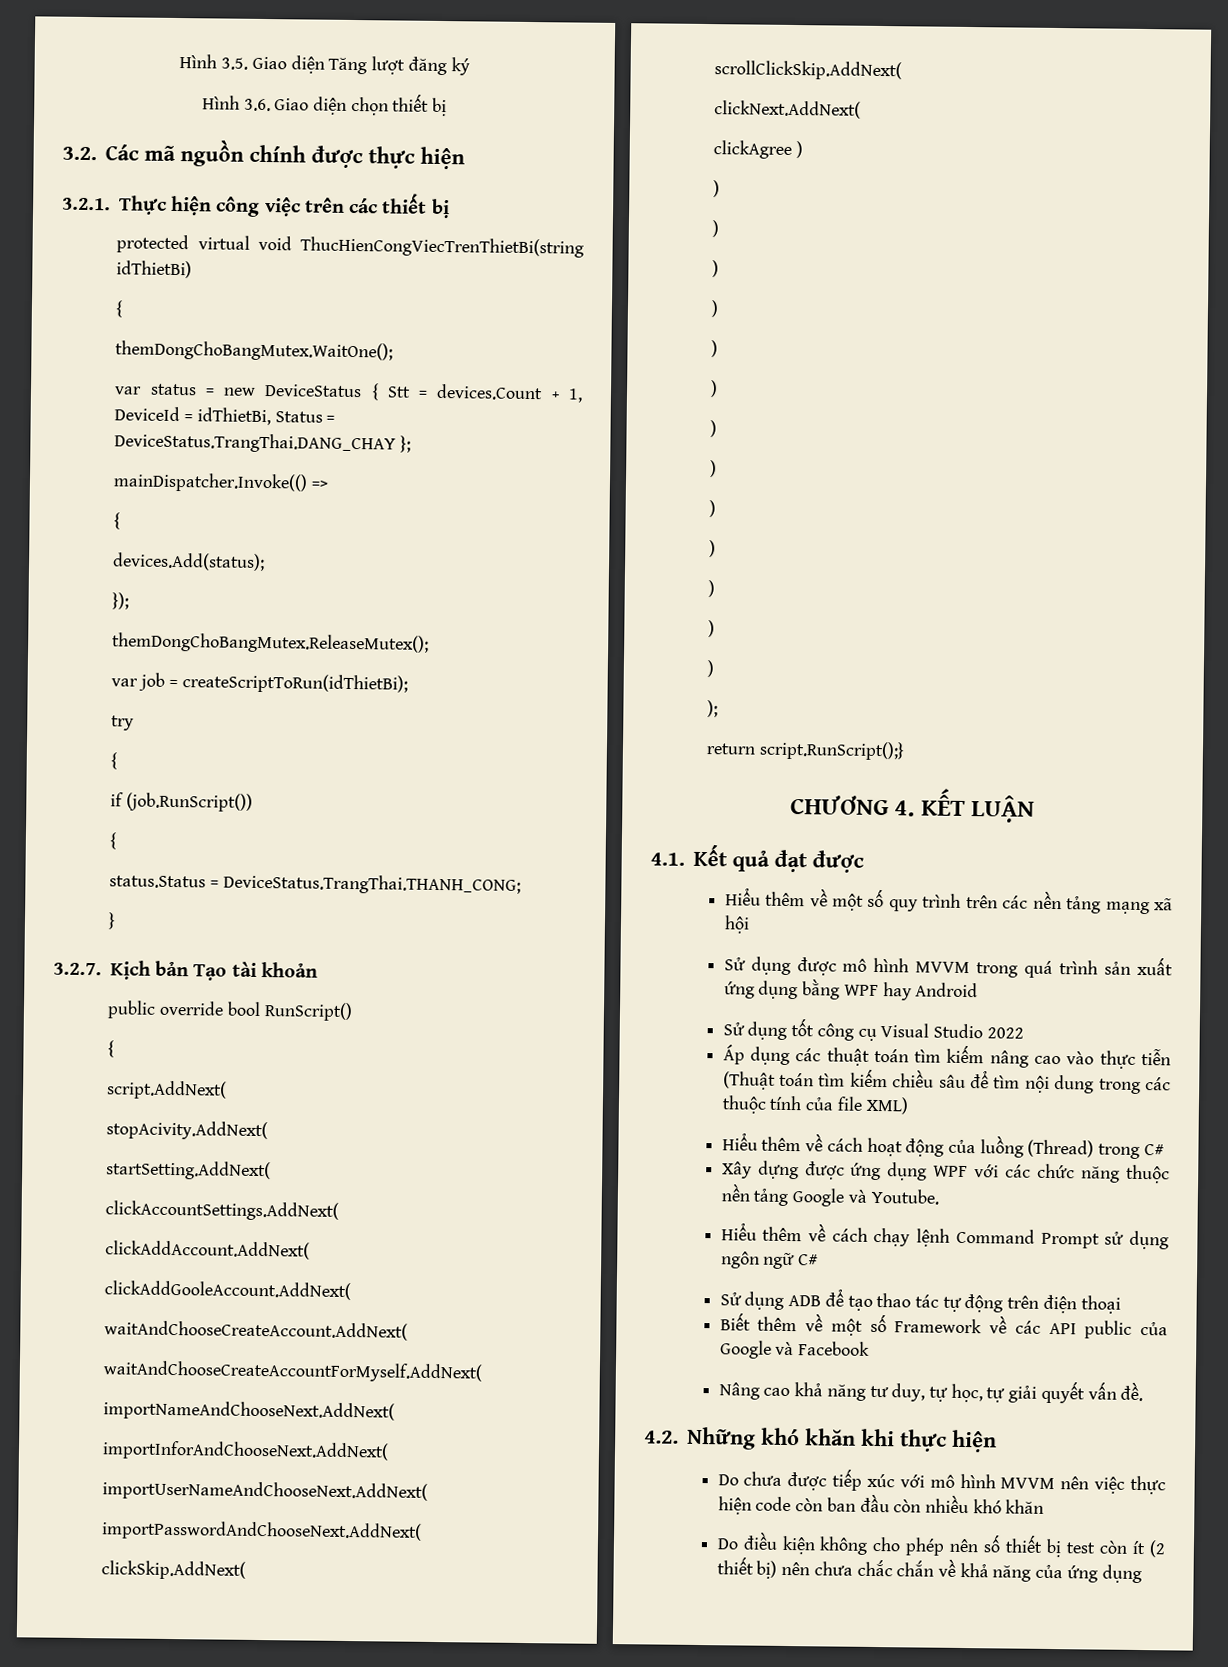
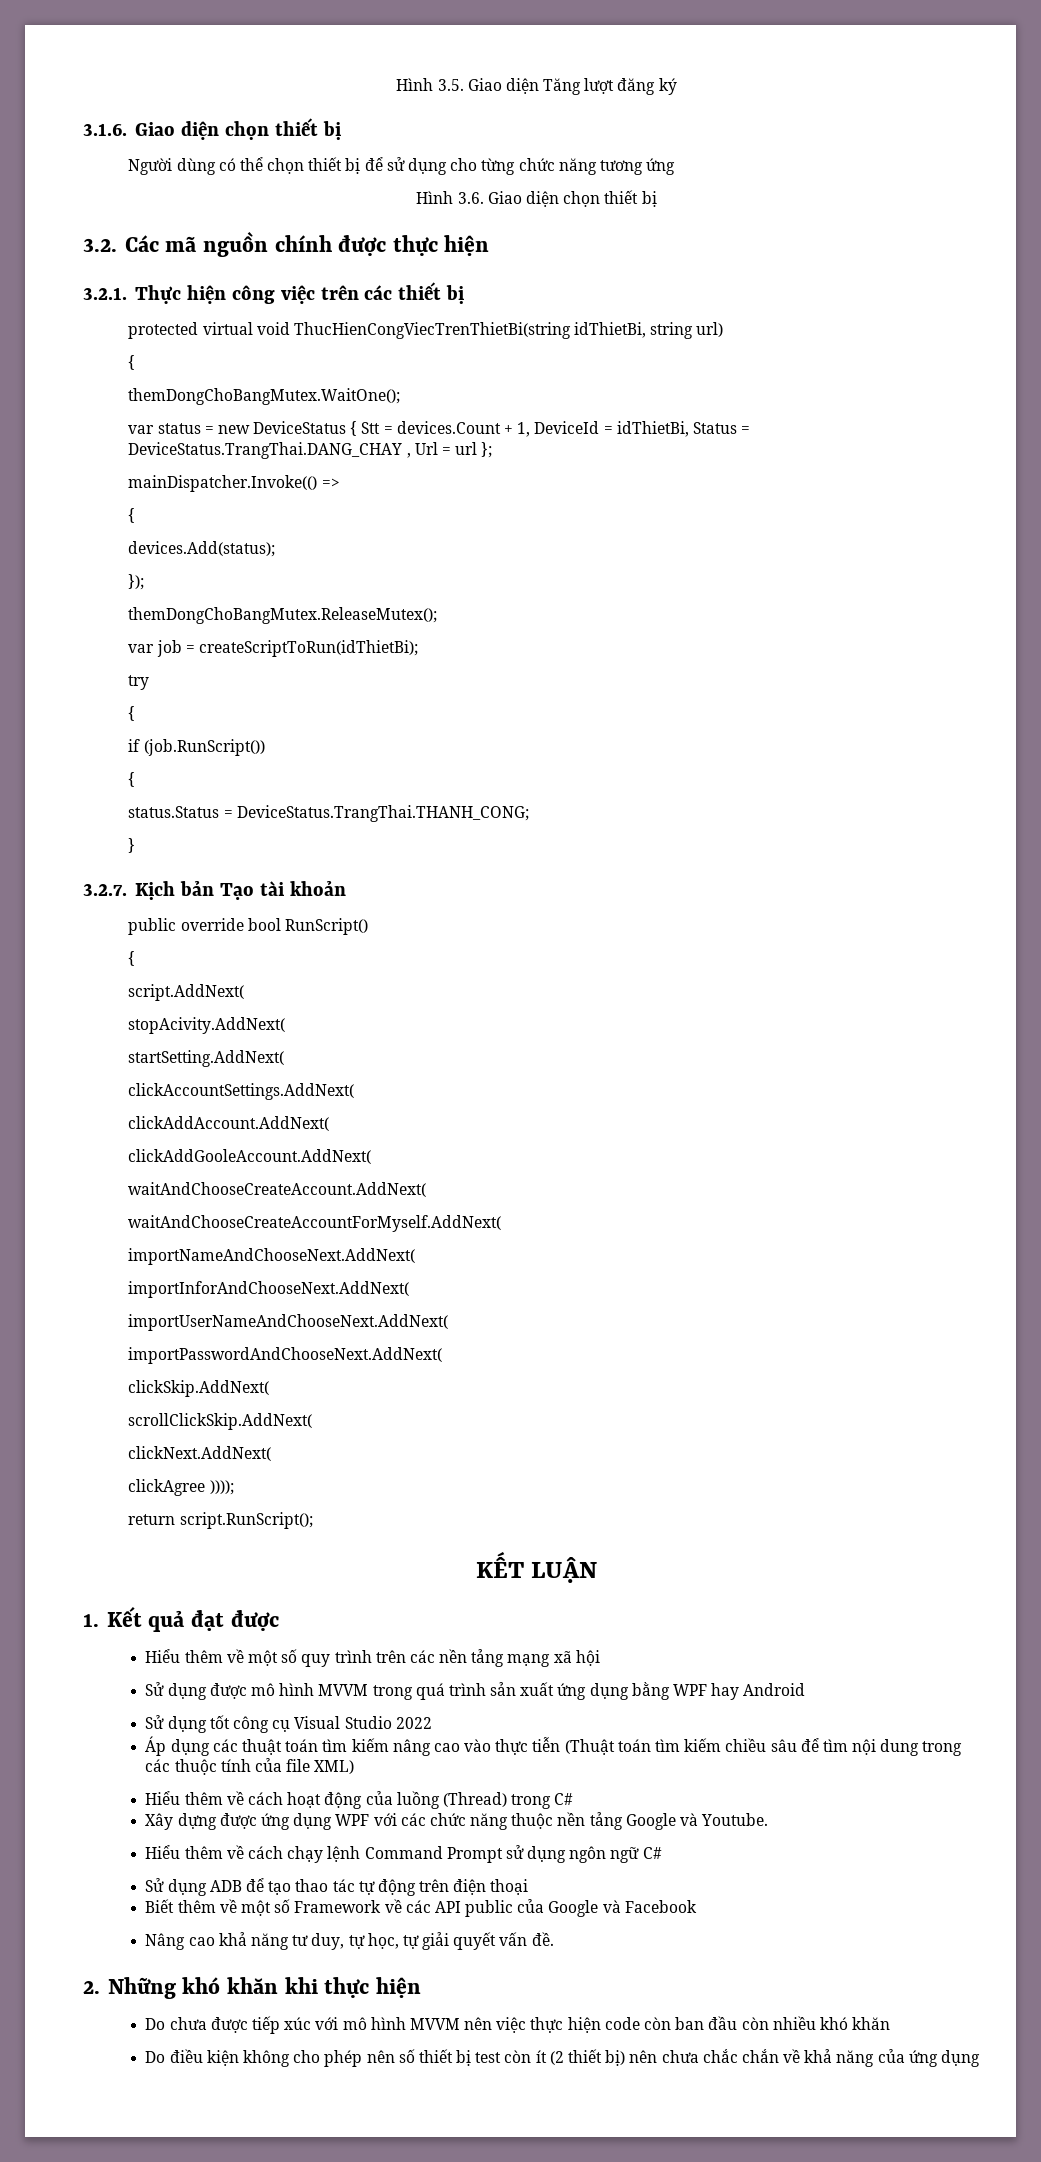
+ 3.1.6. Giao diện chọn thiết bị
+ Người dùng có thể chọn thiết bị để sử dụng cho từng chức năng tương ứng
- protected virtual void ThucHienCongViecTrenThietBi(string idThietBi)
+ protected virtual void ThucHienCongViecTrenThietBi(string idThietBi, string url)
- var status = new DeviceStatus { Stt = devices.Count + 1, DeviceId = idThietBi, Status = DeviceStatus.TrangThai.DANG_CHAY };
+ var status = new DeviceStatus { Stt = devices.Count + 1, DeviceId = idThietBi, Status = DeviceStatus.TrangThai.DANG_CHAY , Url = url };
- clickAgree )
- )
- )
- )
- )
- )
- )
- )
- )
- )
- )
- )
- )
- )
- );
- return script.RunScript();}
- CHƯƠNG 4. KẾT LUẬN
+ clickAgree ))));
+ return script.RunScript();
+ KẾT LUẬN
- 4.1. Kết quả đạt được
+ 1. Kết quả đạt được
- 4.2. Những khó khăn khi thực hiện
+ 2. Những khó khăn khi thực hiện

